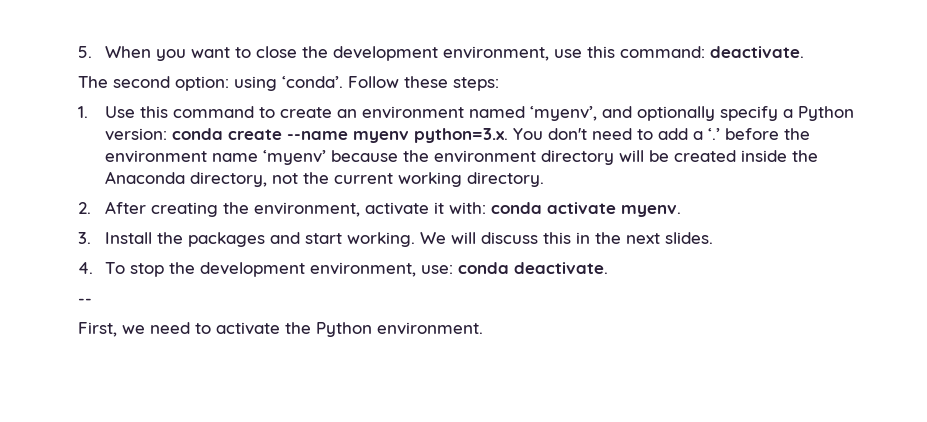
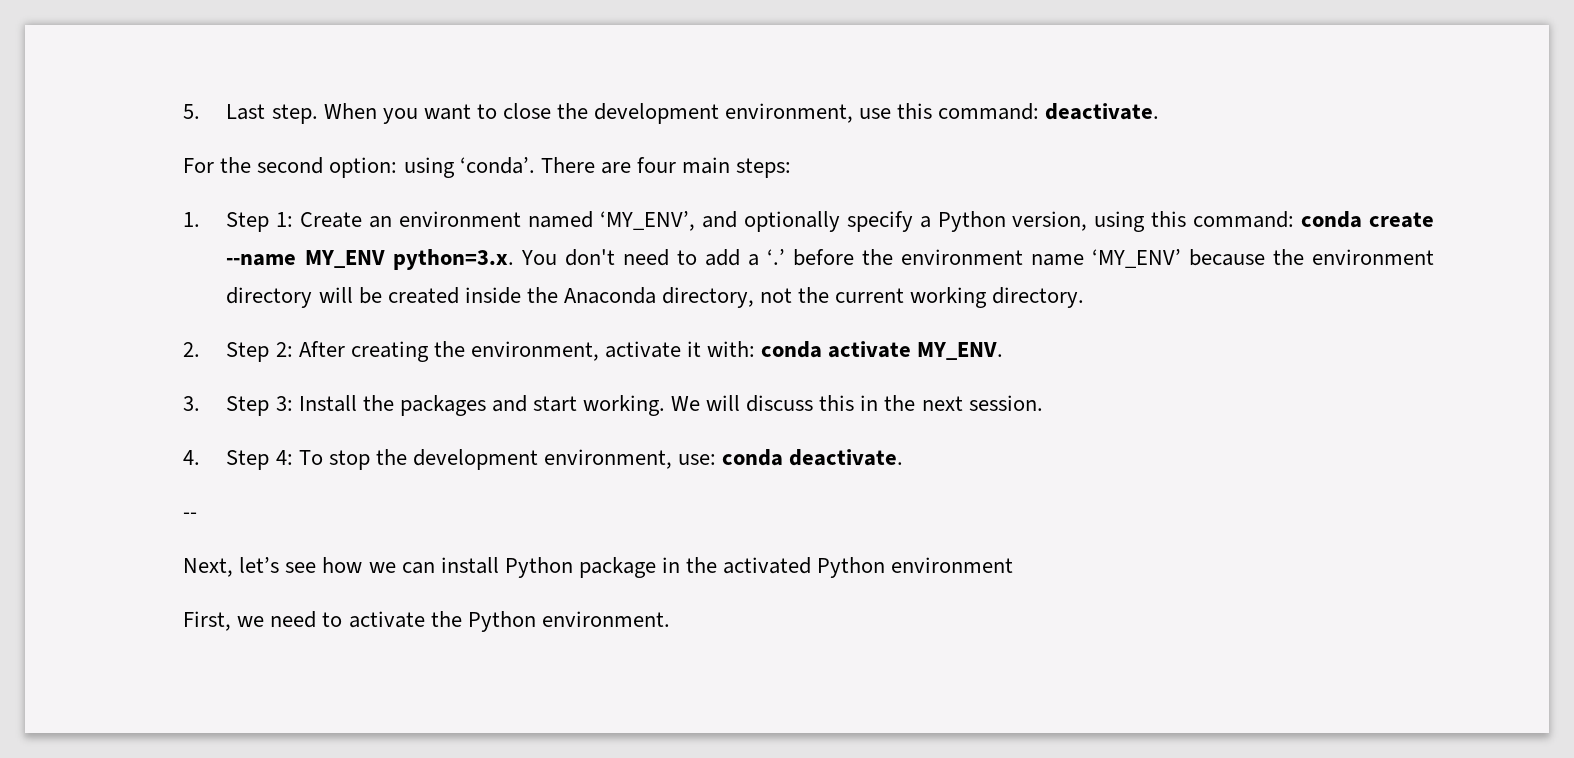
- 5. When you want to close the development environment, use this command: deactivate.
+ 5. Last step. When you want to close the development environment, use this command: deactivate.
- The second option: using ‘conda’.
+ For the second option: using ‘conda’.
- Follow these steps:
- 1. Use this command to create an environment named ‘myenv’, and optionally specify a Python version: conda create --name myenv python=3.x. You don't need to add a ‘.’ before the environment name ‘myenv’ because the environment directory will be created inside the Anaconda directory, not the current working directory.
+ There are four main steps:
+ 1. Step 1: Create an environment named ‘MY_ENV’, and optionally specify a Python version, using this command: conda create --name MY_ENV python=3.x. You don't need to add a ‘.’ before the environment name ‘MY_ENV’ because the environment directory will be created inside the Anaconda directory, not the current working directory.
- 2. After creating the environment, activate it with: conda activate myenv.
+ 2. Step 2: After creating the environment, activate it with: conda activate MY_ENV.
- 3. Install the packages and start working.
+ 3. Step 3: Install the packages and start working.
- We will discuss this in the next slides.
+ We will discuss this in the next session.
- 4. To stop the development environment, use: conda deactivate.
+ 4. Step 4: To stop the development environment, use: conda deactivate.
+ Next, let’s see how we can install Python package in the activated Python environment

